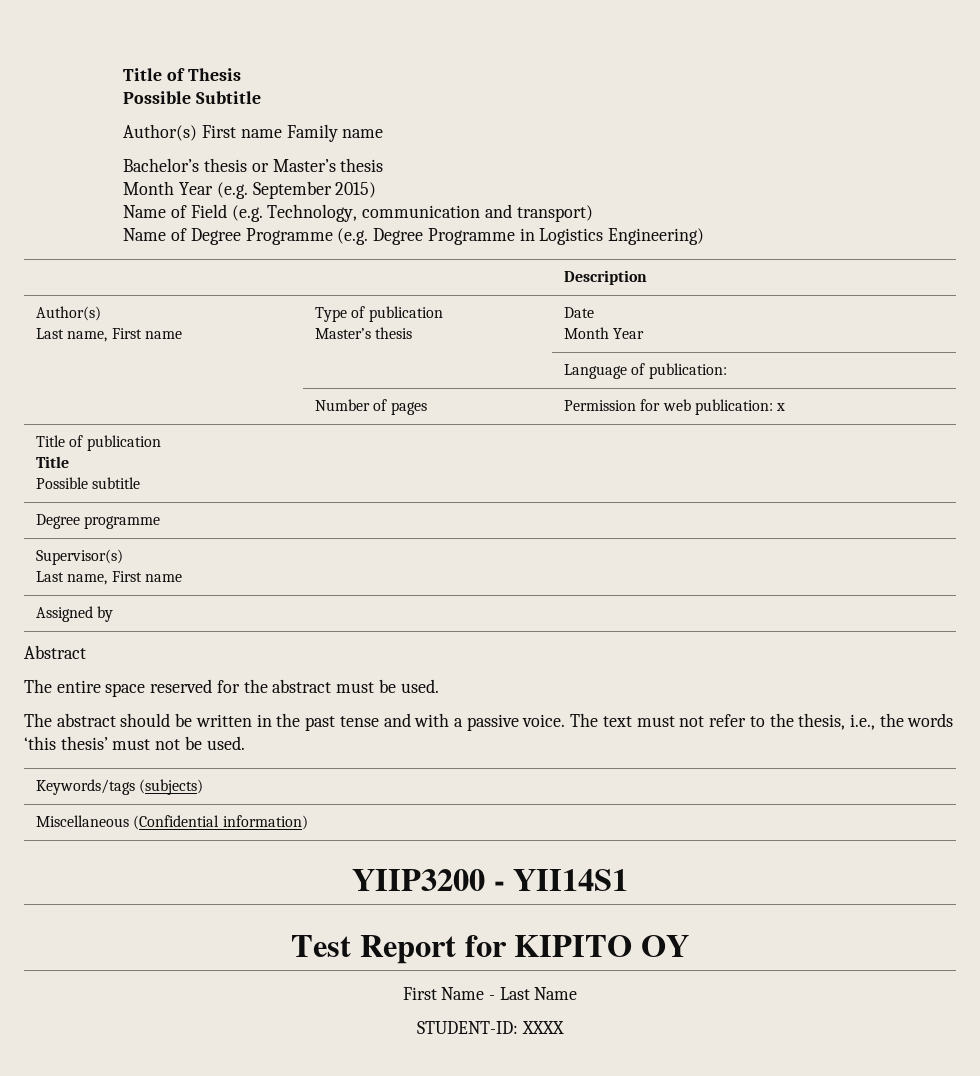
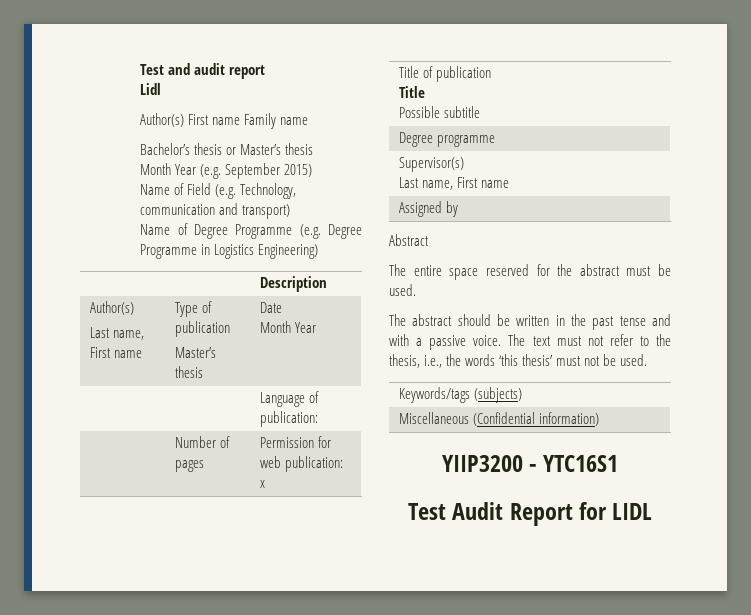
- Title of Thesis
- Possible Subtitle
+ Test and audit report
+ Lidl
- YIIP3200 - YII14S1
- Test Report for KIPITO OY
- First Name - Last Name
- STUDENT-ID: XXXX
+ YIIP3200 - YTC16S1
+ Test Audit Report for LIDL

